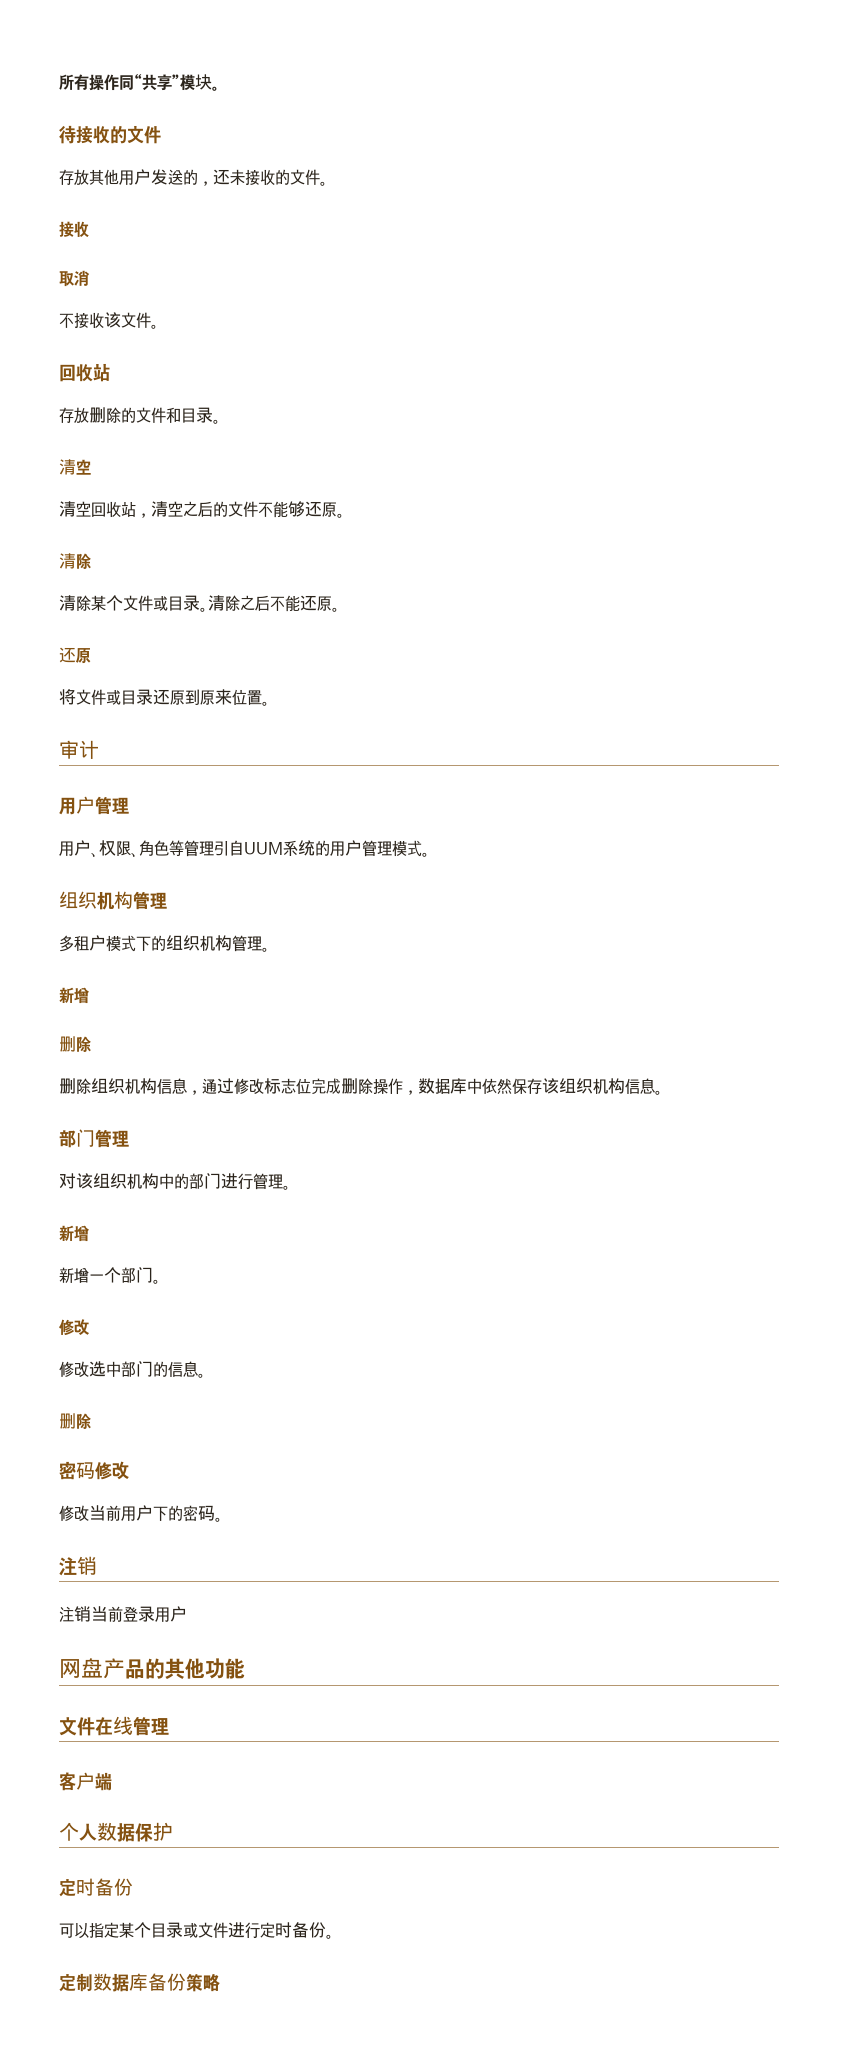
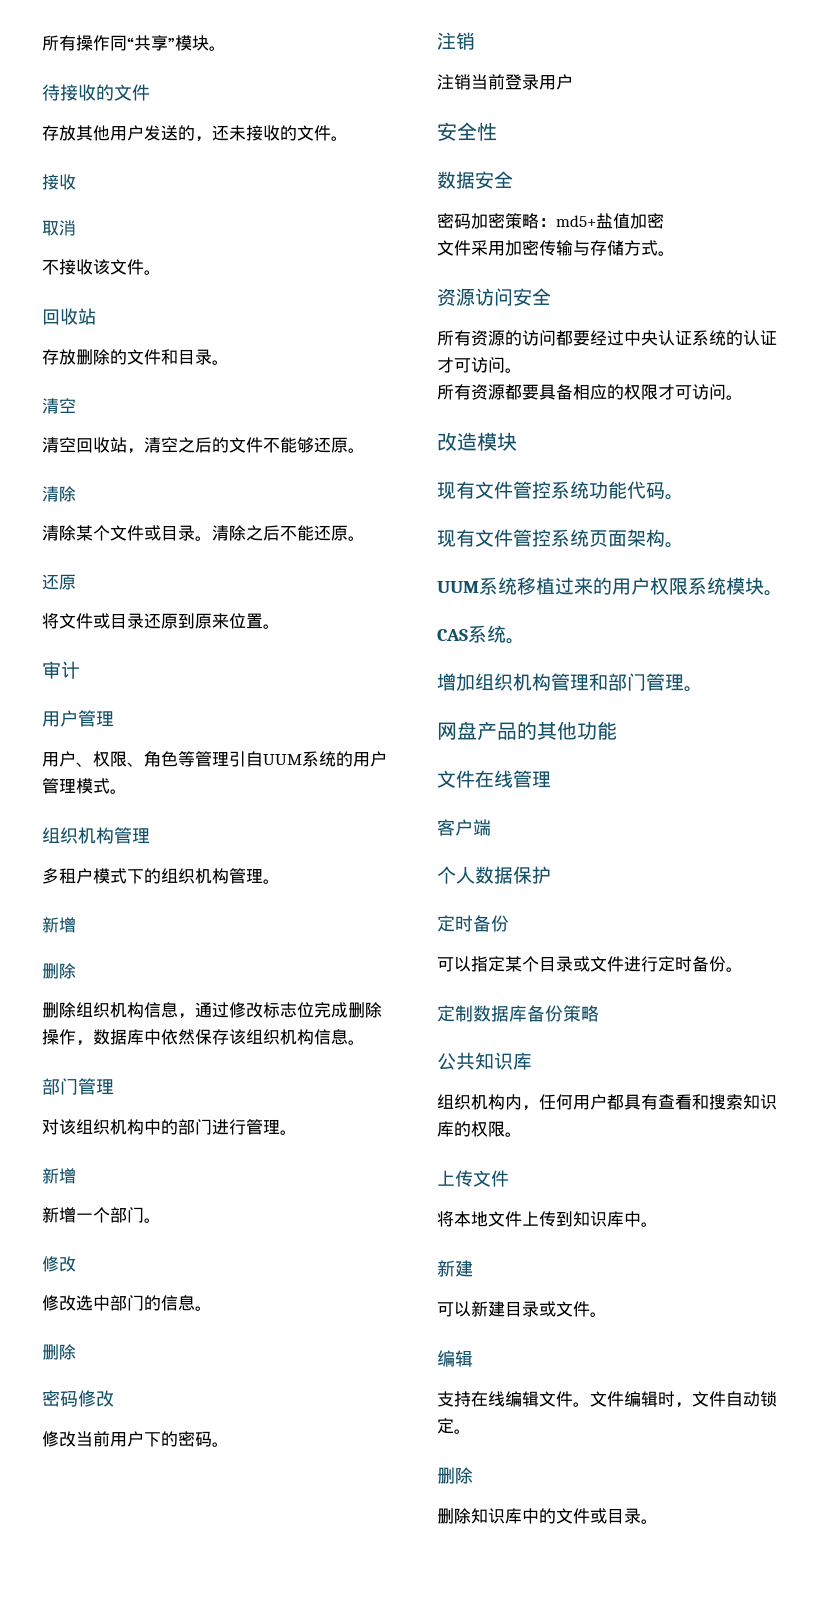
+ 安全性
+ 数据安全
+ 密码加密策略：md5+盐值加密
+ 文件采用加密传输与存储方式。
+ 资源访问安全
+ 所有资源的访问都要经过中央认证系统的认证才可访问。
+ 所有资源都要具备相应的权限才可访问。
+ 改造模块
+ 现有文件管控系统功能代码。
+ 现有文件管控系统页面架构。
+ UUM系统移植过来的用户权限系统模块。
+ CAS系统。
+ 增加组织机构管理和部门管理。
+ 公共知识库
+ 组织机构内，任何用户都具有查看和搜索知识库的权限。
+ 上传文件
+ 将本地文件上传到知识库中。
+ 新建
+ 可以新建目录或文件。
+ 编辑
+ 支持在线编辑文件。文件编辑时，文件自动锁定。
+ 删除
+ 删除知识库中的文件或目录。

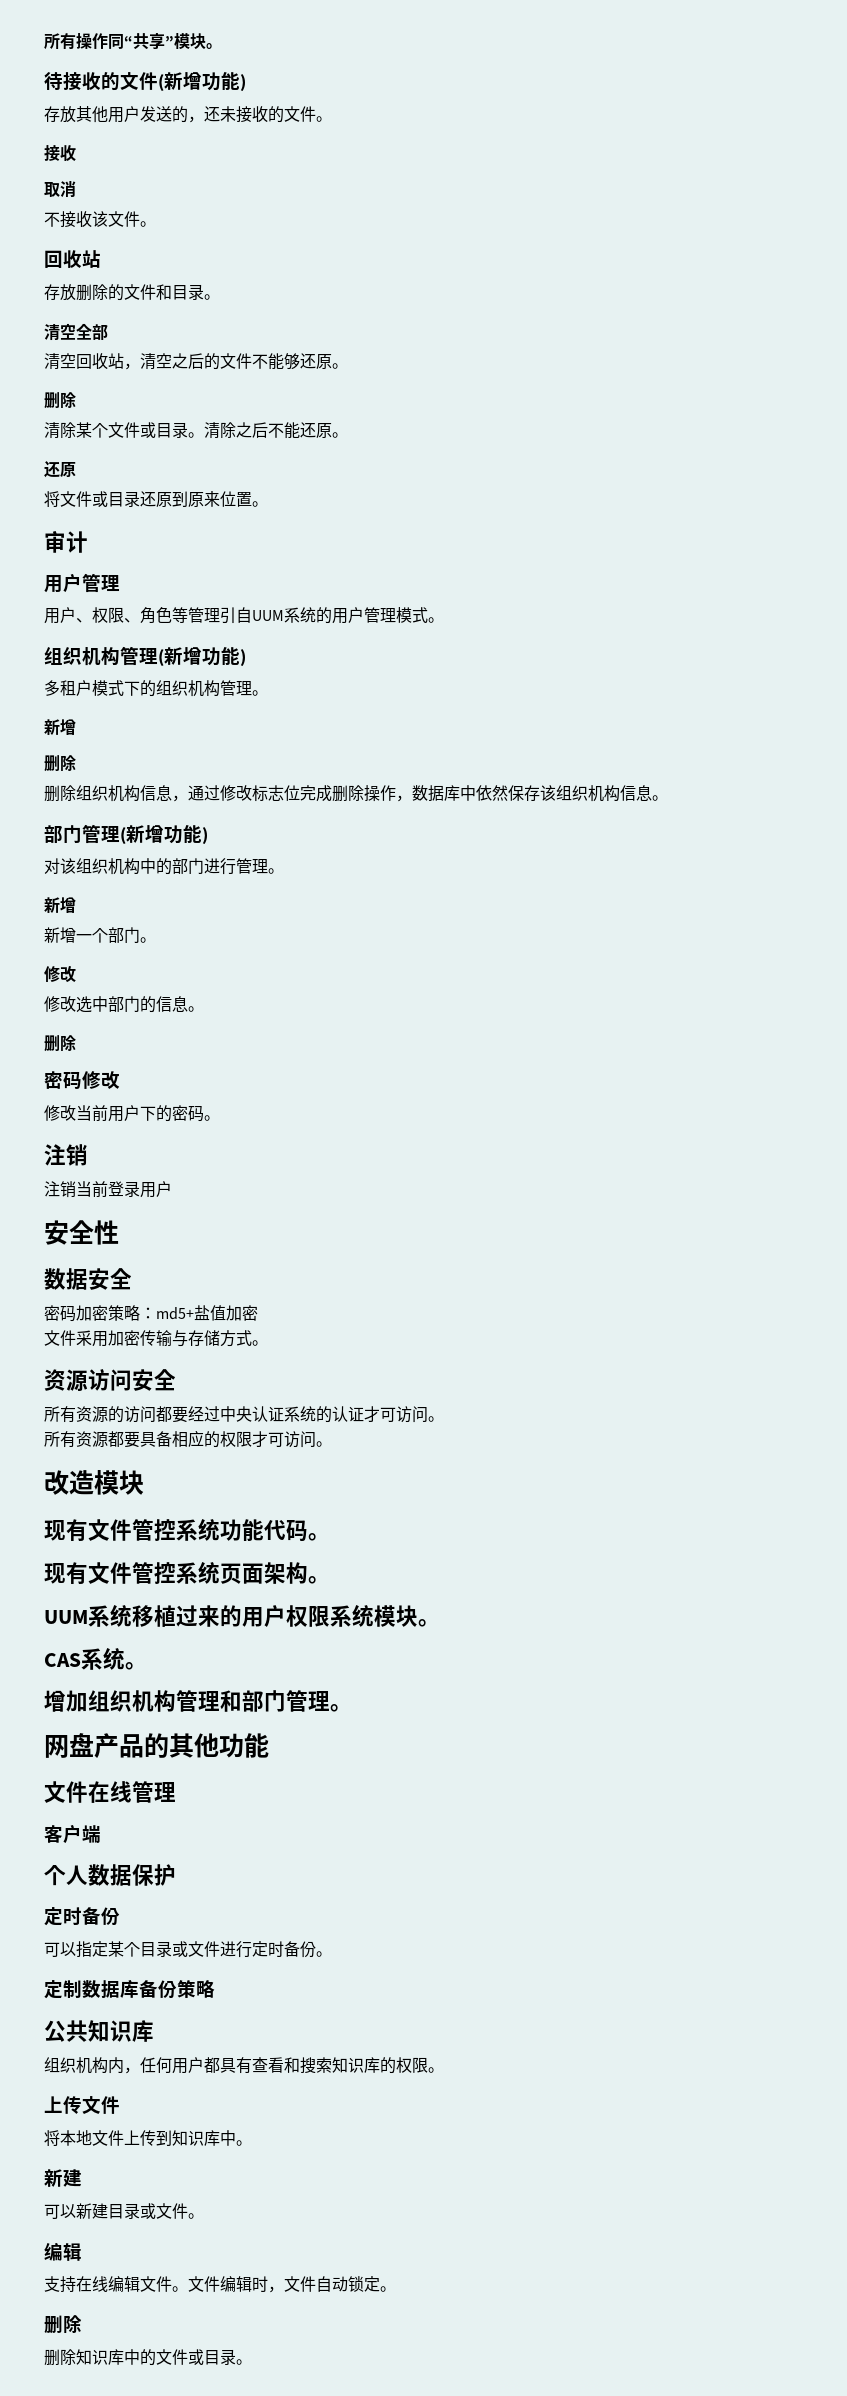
- 待接收的文件
+ 待接收的文件(新增功能)
  存放删除的文件和目录。
- 清空
+ 清空全部
  清空回收站，清空之后的文件不能够还原。
- 清除
+ 删除
  用户、权限、角色等管理引自UUM系统的用户管理模式。
- 组织机构管理
+ 组织机构管理(新增功能)
  删除组织机构信息，通过修改标志位完成删除操作，数据库中依然保存该组织机构信息。
- 部门管理
+ 部门管理(新增功能)

